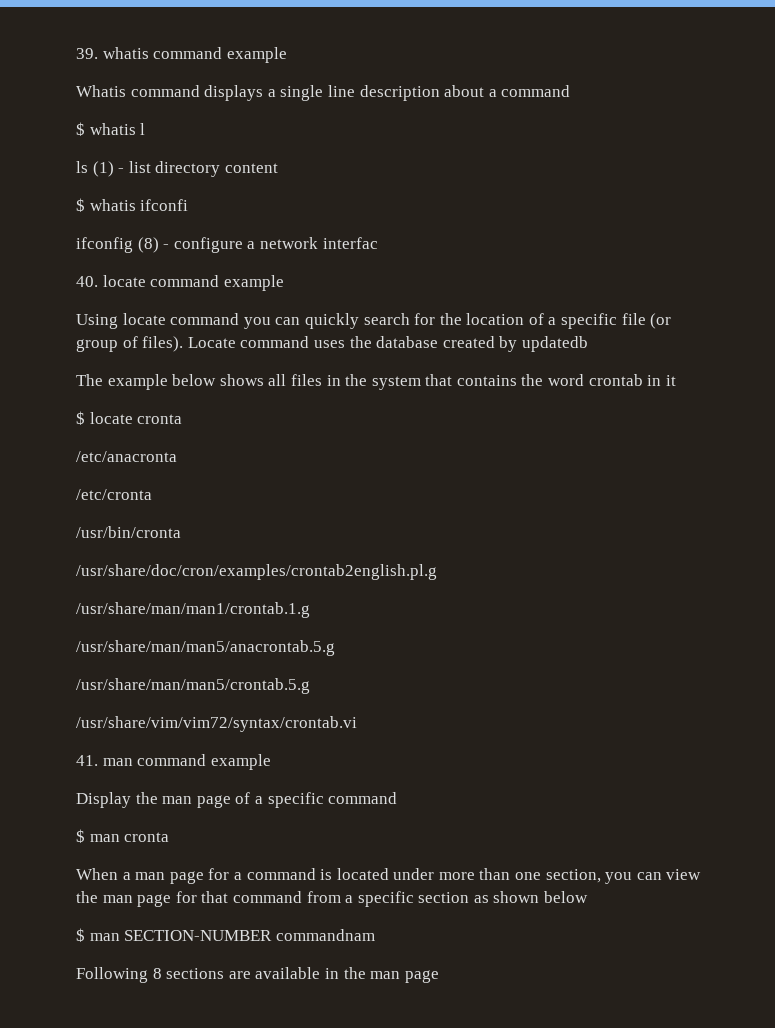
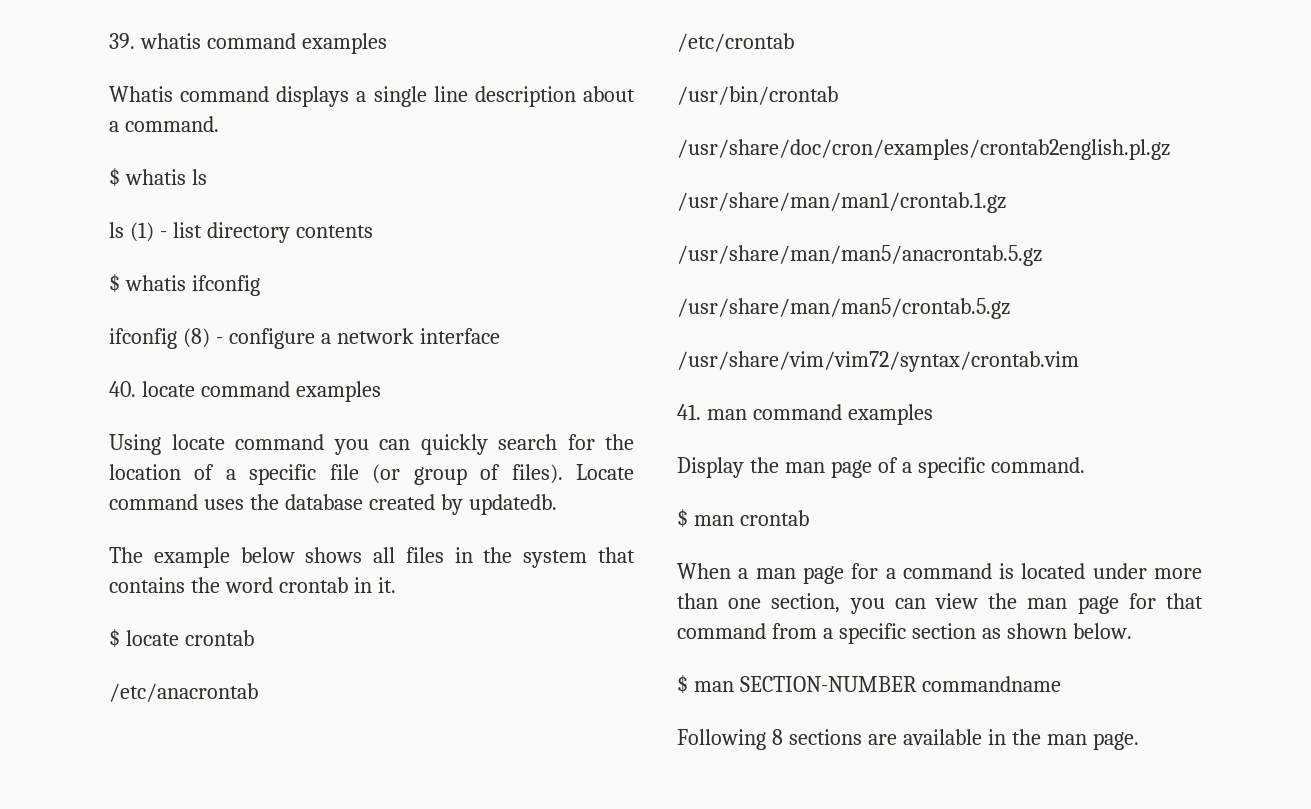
- 39. whatis command example
+ 39. whatis command examples
- Whatis command displays a single line description about a command
- $ whatis l
+ Whatis command displays a single line description about a command.
+ $ whatis ls
- ls (1) - list directory content
- $ whatis ifconfi
+ ls (1) - list directory contents
+ $ whatis ifconfig
- ifconfig (8) - configure a network interfac
+ ifconfig (8) - configure a network interface
- 40. locate command example
+ 40. locate command examples
- Locate command uses the database created by updatedb
+ Locate command uses the database created by updatedb.
- The example below shows all files in the system that contains the word crontab in it
+ The example below shows all files in the system that contains the word crontab in it.
- $ locate cronta
- /etc/anacronta
- /etc/cronta
- /usr/bin/cronta
- /usr/share/doc/cron/examples/crontab2english.pl.g
- /usr/share/man/man1/crontab.1.g
- /usr/share/man/man5/anacrontab.5.g
- /usr/share/man/man5/crontab.5.g
- /usr/share/vim/vim72/syntax/crontab.vi
+ $ locate crontab
+ /etc/anacrontab
+ /etc/crontab
+ /usr/bin/crontab
+ /usr/share/doc/cron/examples/crontab2english.pl.gz
+ /usr/share/man/man1/crontab.1.gz
+ /usr/share/man/man5/anacrontab.5.gz
+ /usr/share/man/man5/crontab.5.gz
+ /usr/share/vim/vim72/syntax/crontab.vim
- 41. man command example
+ 41. man command examples
- Display the man page of a specific command
- $ man cronta
+ Display the man page of a specific command.
+ $ man crontab
- When a man page for a command is located under more than one section, you can view the man page for that command from a specific section as shown below
+ When a man page for a command is located under more than one section, you can view the man page for that command from a specific section as shown below.
- $ man SECTION-NUMBER commandnam
+ $ man SECTION-NUMBER commandname
- Following 8 sections are available in the man page
+ Following 8 sections are available in the man page.

